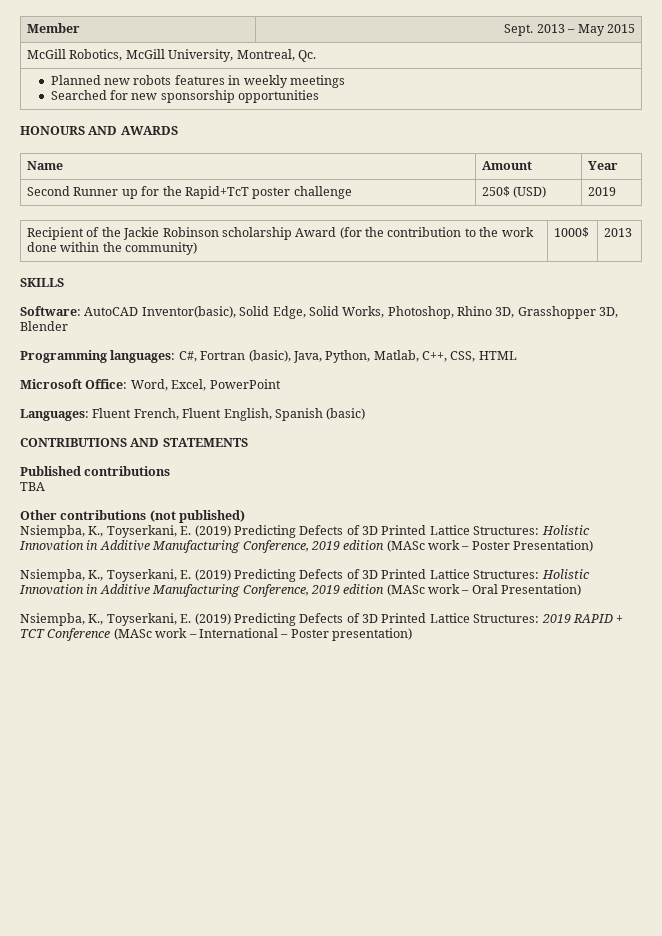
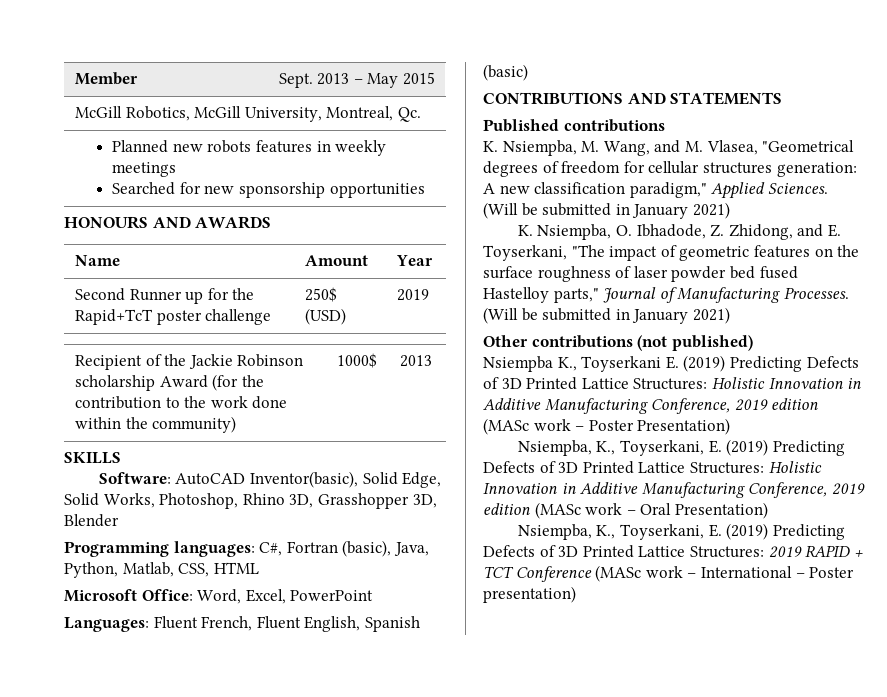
- Programming languages: C#, Fortran (basic), Java, Python, Matlab, C++, CSS, HTML
+ Programming languages: C#, Fortran (basic), Java, Python, Matlab, CSS, HTML
- TBA
+ K. Nsiempba, M. Wang, and M. Vlasea, "Geometrical degrees of freedom for cellular structures generation: A new classification paradigm," Applied Sciences. (Will be submitted in January 2021)
+ K. Nsiempba, O. Ibhadode, Z. Zhidong, and E. Toyserkani, "The impact of geometric features on the surface roughness of laser powder bed fused Hastelloy parts," Journal of Manufacturing Processes. (Will be submitted in January 2021)
- Nsiempba, K., Toyserkani, E. (2019) Predicting Defects of 3D Printed Lattice Structures: Holistic Innovation in Additive Manufacturing Conference, 2019 edition (MASc work – Poster Presentation)
+ Nsiempba K., Toyserkani E. (2019) Predicting Defects of 3D Printed Lattice Structures: Holistic Innovation in Additive Manufacturing Conference, 2019 edition (MASc work – Poster Presentation)

